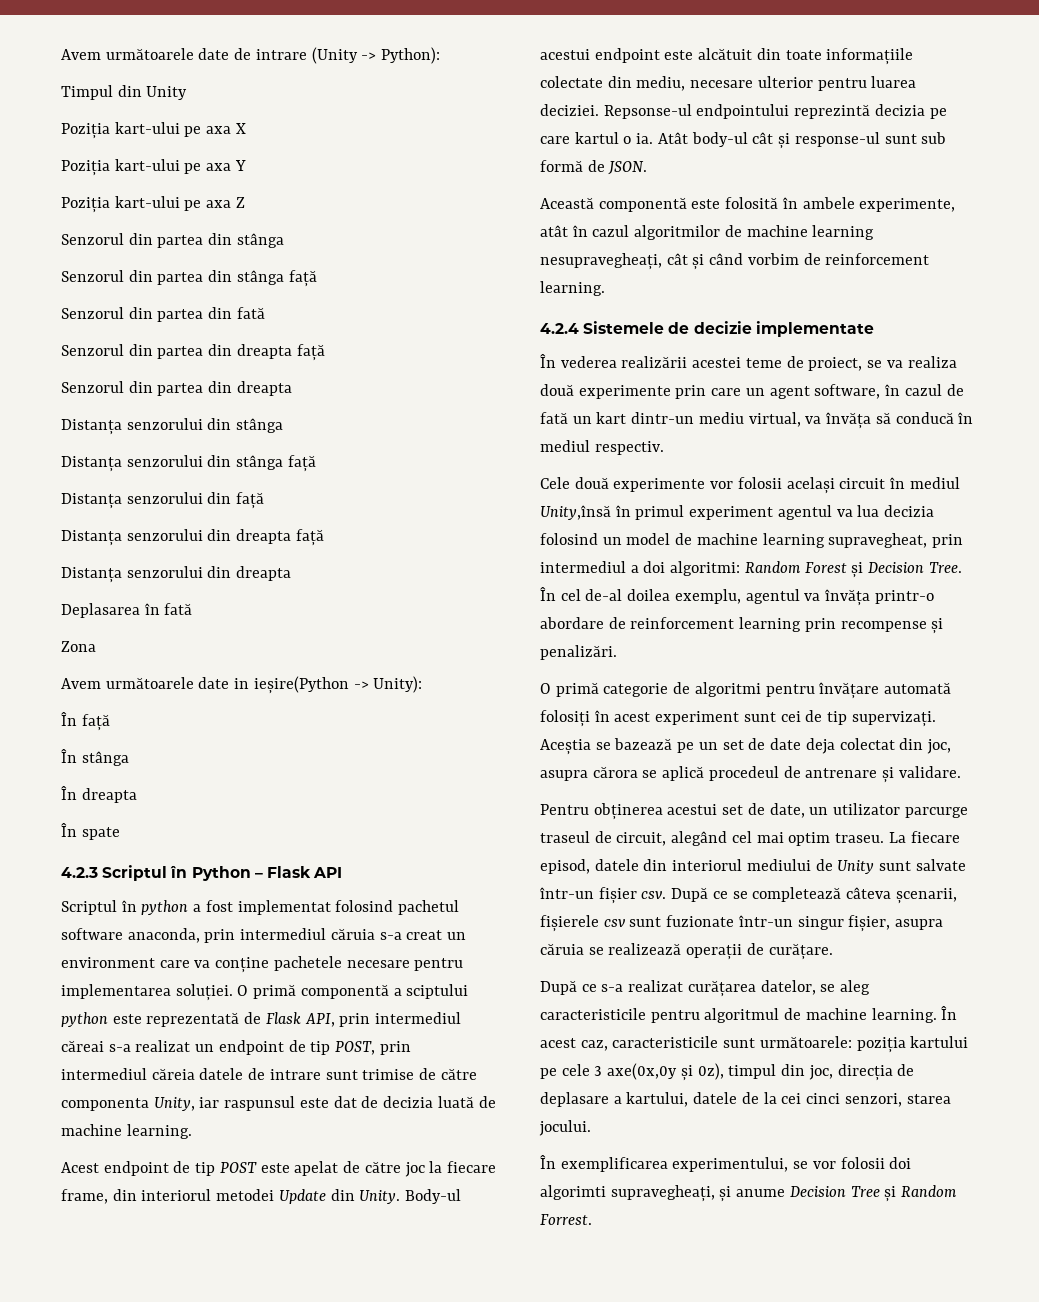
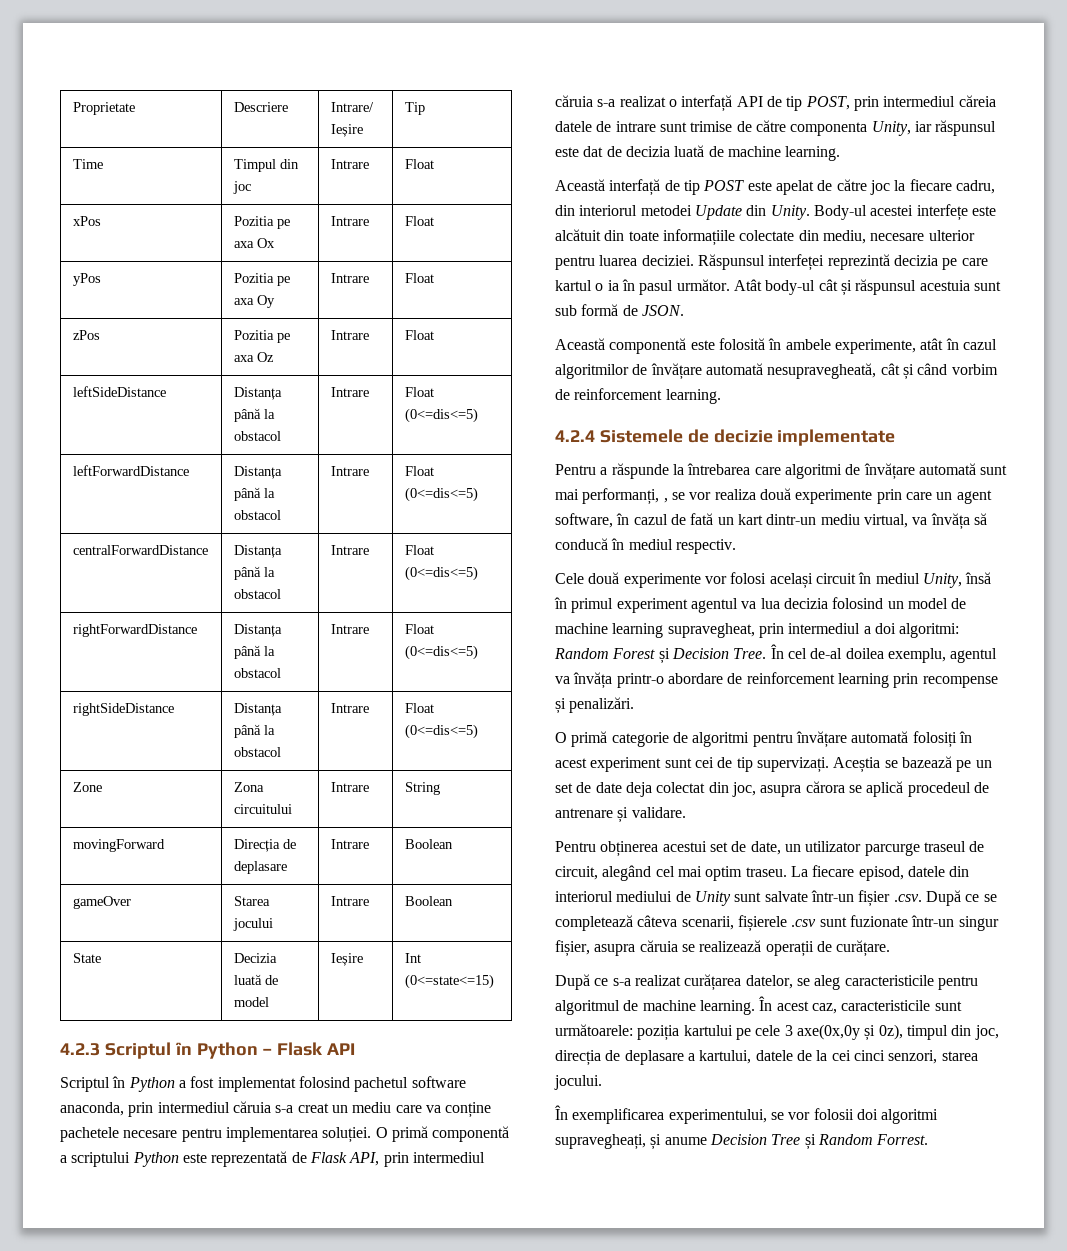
- Avem următoarele date de intrare (Unity -> Python):
- Timpul din Unity
- Poziția kart-ului pe axa X
- Poziția kart-ului pe axa Y
- Poziția kart-ului pe axa Z
- Senzorul din partea din stânga
- Senzorul din partea din stânga față
- Senzorul din partea din fată
- Senzorul din partea din dreapta față
- Senzorul din partea din dreapta
- Distanța senzorului din stânga
- Distanța senzorului din stânga față
- Distanța senzorului din față
- Distanța senzorului din dreapta față
- Distanța senzorului din dreapta
- Deplasarea în fată
- Zona
- Avem următoarele date in ieșire(Python -> Unity):
- În față
- În stânga
- În dreapta
- În spate
+ Proprietate | Descriere | Intrare/ Ieșire | Tip
+ Time | Timpul din joc | Intrare | Float
+ xPos | Pozitia pe axa Ox | Intrare | Float
+ yPos | Pozitia pe axa Oy | Intrare | Float
+ zPos | Pozitia pe axa Oz | Intrare | Float
+ leftSideDistance | Distanța până la obstacol | Intrare | Float (0<=dis<=5)
+ leftForwardDistance | Distanța până la obstacol | Intrare | Float (0<=dis<=5)
+ centralForwardDistance | Distanța până la obstacol | Intrare | Float (0<=dis<=5)
+ rightForwardDistance | Distanța până la obstacol | Intrare | Float (0<=dis<=5)
+ rightSideDistance | Distanța până la obstacol | Intrare | Float (0<=dis<=5)
+ Zone | Zona circuitului | Intrare | String
+ movingForward | Direcția de deplasare | Intrare | Boolean
+ gameOver | Starea jocului | Intrare | Boolean
+ State | Decizia luată de model | Ieșire | Int (0<=state<=15)
- Scriptul în python a fost implementat folosind pachetul software anaconda, prin intermediul căruia s-a creat un environment care va conține pachetele necesare pentru implementarea soluției.
+ Scriptul în Python a fost implementat folosind pachetul software anaconda, prin intermediul căruia s-a creat un mediu care va conține pachetele necesare pentru implementarea soluției.
- O primă componentă a sciptului python este reprezentată de Flask API, prin intermediul căreai s-a realizat un endpoint de tip POST, prin intermediul căreia datele de intrare sunt trimise de către componenta Unity, iar raspunsul este dat de decizia luată de machine learning.
+ O primă componentă a scriptului Python este reprezentată de Flask API, prin intermediul căruia s-a realizat o interfață API de tip POST, prin intermediul căreia datele de intrare sunt trimise de către componenta Unity, iar răspunsul este dat de decizia luată de machine learning.
- Acest endpoint de tip POST este apelat de către joc la fiecare frame, din interiorul metodei Update din Unity.
+ Această interfață de tip POST este apelat de către joc la fiecare cadru, din interiorul metodei Update din Unity.
- Body-ul acestui endpoint este alcătuit din toate informațiile colectate din mediu, necesare ulterior pentru luarea deciziei.
+ Body-ul acestei interfețe este alcătuit din toate informațiile colectate din mediu, necesare ulterior pentru luarea deciziei.
- Repsonse-ul endpointului reprezintă decizia pe care kartul o ia.
+ Răspunsul interfeței reprezintă decizia pe care kartul o ia în pasul următor.
- Atât body-ul cât și response-ul sunt sub formă de JSON.
+ Atât body-ul cât și răspunsul acestuia sunt sub formă de JSON.
- Această componentă este folosită în ambele experimente, atât în cazul algoritmilor de machine learning nesupravegheați, cât și când vorbim de reinforcement learning.
+ Această componentă este folosită în ambele experimente, atât în cazul algoritmilor de învățare automată nesupravegheată, cât și când vorbim de reinforcement learning.
- În vederea realizării acestei teme de proiect, se va realiza două experimente prin care un agent software, în cazul de fată un kart dintr-un mediu virtual, va învăța să conducă în mediul respectiv.
+ Pentru a răspunde la întrebarea care algoritmi de învățare automată sunt mai performanți, , se vor realiza două experimente prin care un agent software, în cazul de fată un kart dintr-un mediu virtual, va învăța să conducă în mediul respectiv.
- Cele două experimente vor folosii același circuit în mediul Unity,însă în primul experiment agentul va lua decizia folosind un model de machine learning supravegheat, prin intermediul a doi algoritmi: Random Forest și Decision Tree.
+ Cele două experimente vor folosi același circuit în mediul Unity, însă în primul experiment agentul va lua decizia folosind un model de machine learning supravegheat, prin intermediul a doi algoritmi: Random Forest și Decision Tree.
- La fiecare episod, datele din interiorul mediului de Unity sunt salvate într-un fișier csv. După ce se completează câteva șcenarii, fișierele csv sunt fuzionate într-un singur fișier, asupra căruia se realizează operații de curățare.
+ La fiecare episod, datele din interiorul mediului de Unity sunt salvate într-un fișier .csv. După ce se completează câteva scenarii, fișierele .csv sunt fuzionate într-un singur fișier, asupra căruia se realizează operații de curățare.
- În exemplificarea experimentului, se vor folosii doi algorimti supravegheați, și anume Decision Tree și Random Forrest.
+ În exemplificarea experimentului, se vor folosii doi algoritmi supravegheați, și anume Decision Tree și Random Forrest.

